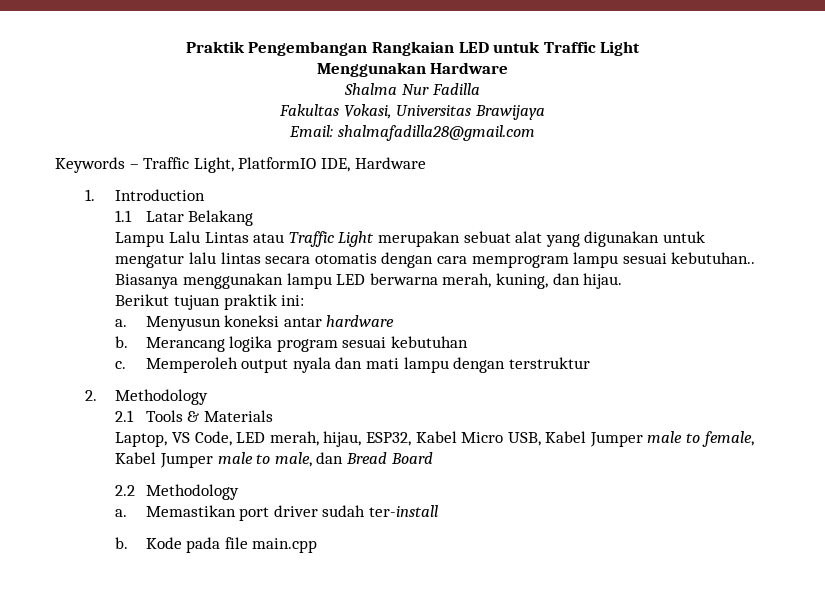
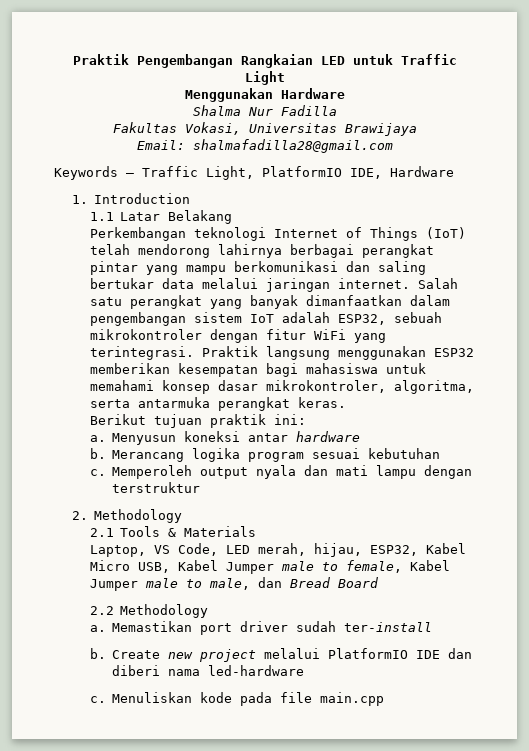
- Lampu Lalu Lintas atau Traffic Light merupakan sebuat alat yang digunakan untuk mengatur lalu lintas secara otomatis dengan cara memprogram lampu sesuai kebutuhan.. Biasanya menggunakan lampu LED berwarna merah, kuning, dan hijau.
+ Perkembangan teknologi Internet of Things (IoT) telah mendorong lahirnya berbagai perangkat pintar yang mampu berkomunikasi dan saling bertukar data melalui jaringan internet. Salah satu perangkat yang banyak dimanfaatkan dalam pengembangan sistem IoT adalah ESP32, sebuah mikrokontroler dengan fitur WiFi yang terintegrasi. Praktik langsung menggunakan ESP32 memberikan kesempatan bagi mahasiswa untuk memahami konsep dasar mikrokontroler, algoritma, serta antarmuka perangkat keras.
- Kode pada file main.cpp
+ Create new project melalui PlatformIO IDE dan diberi nama led-hardware
+ c. Menuliskan kode pada file main.cpp

